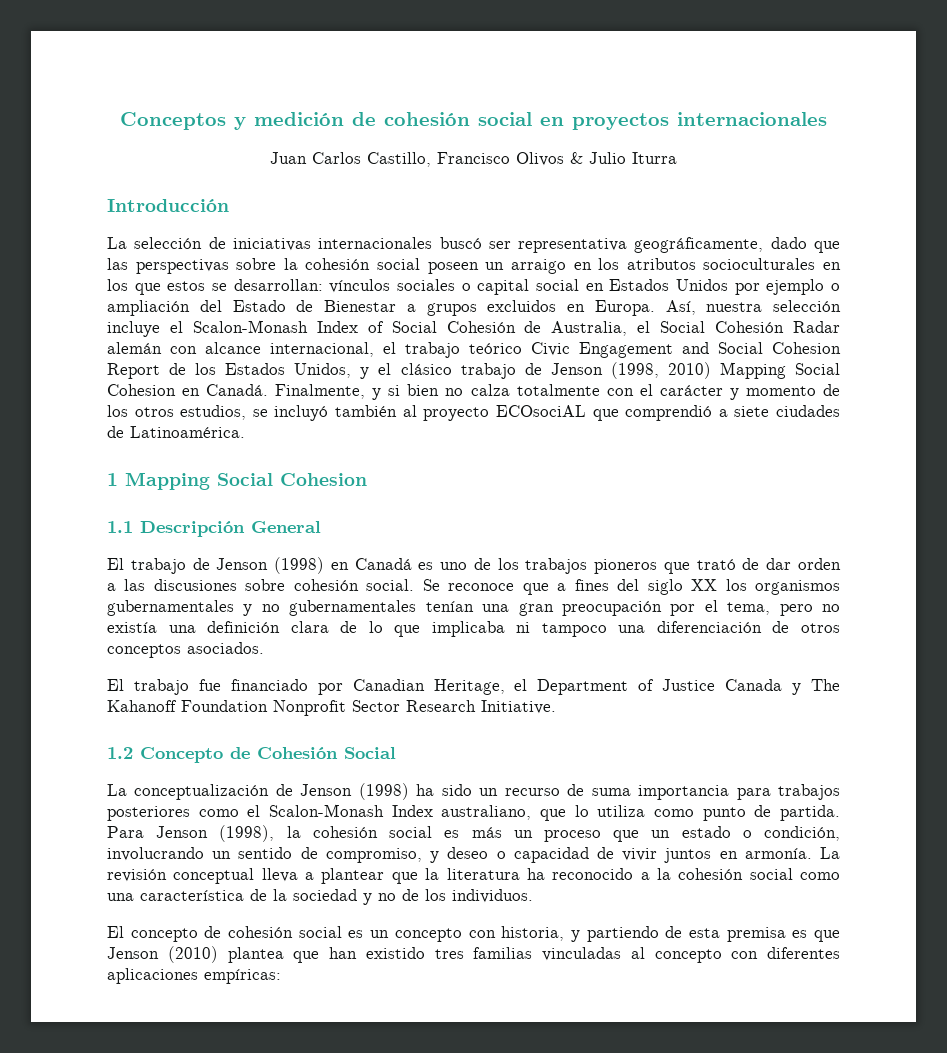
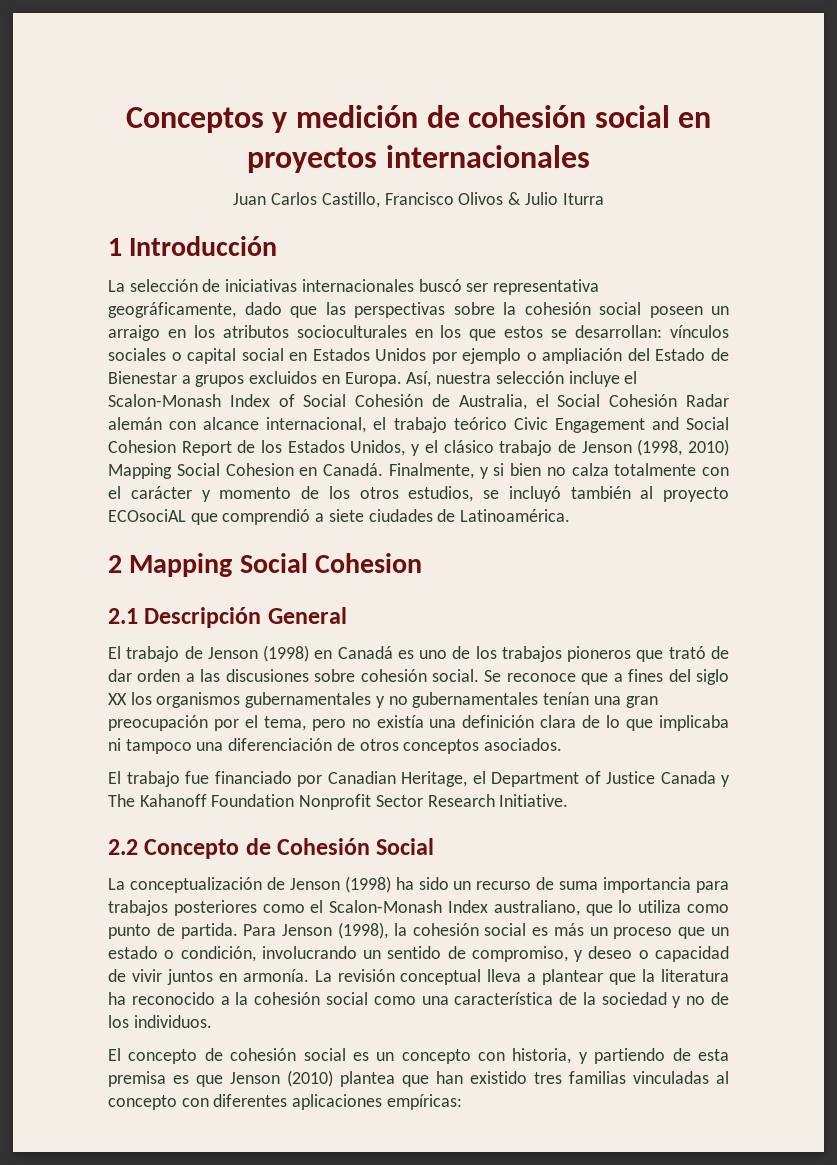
- Introducción
+ 1 Introducción
- 1 Mapping Social Cohesion
+ 2 Mapping Social Cohesion
- 1.1 Descripción General
+ 2.1 Descripción General
- 1.2 Concepto de Cohesión Social
+ 2.2 Concepto de Cohesión Social

